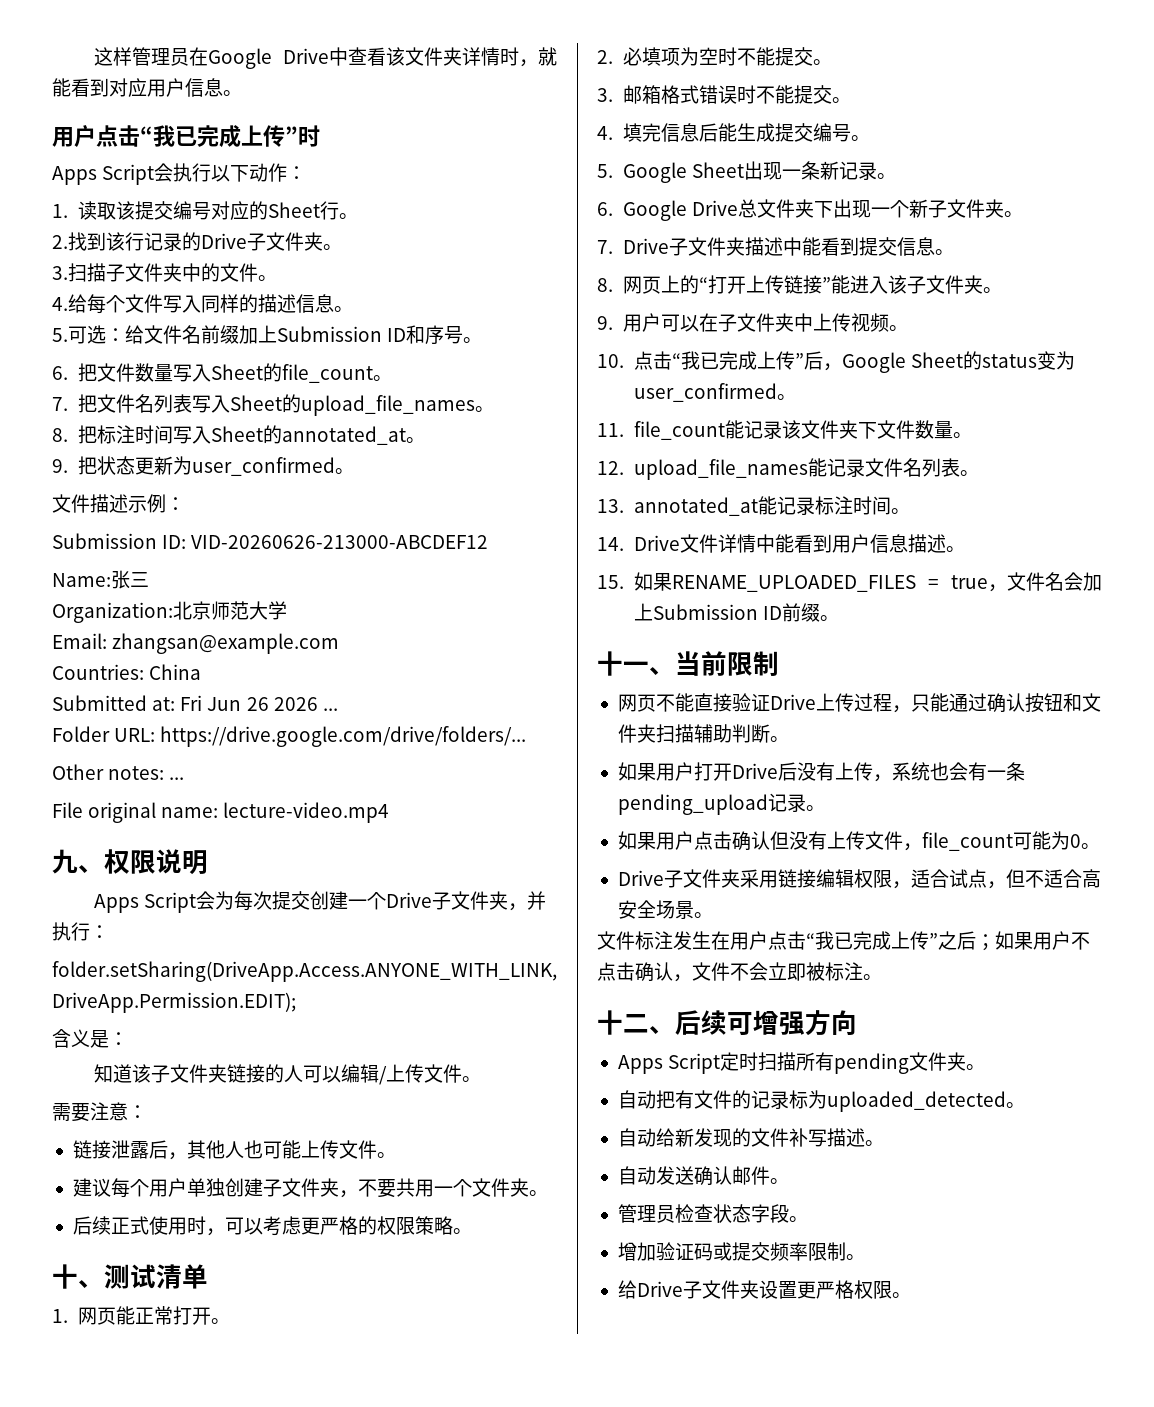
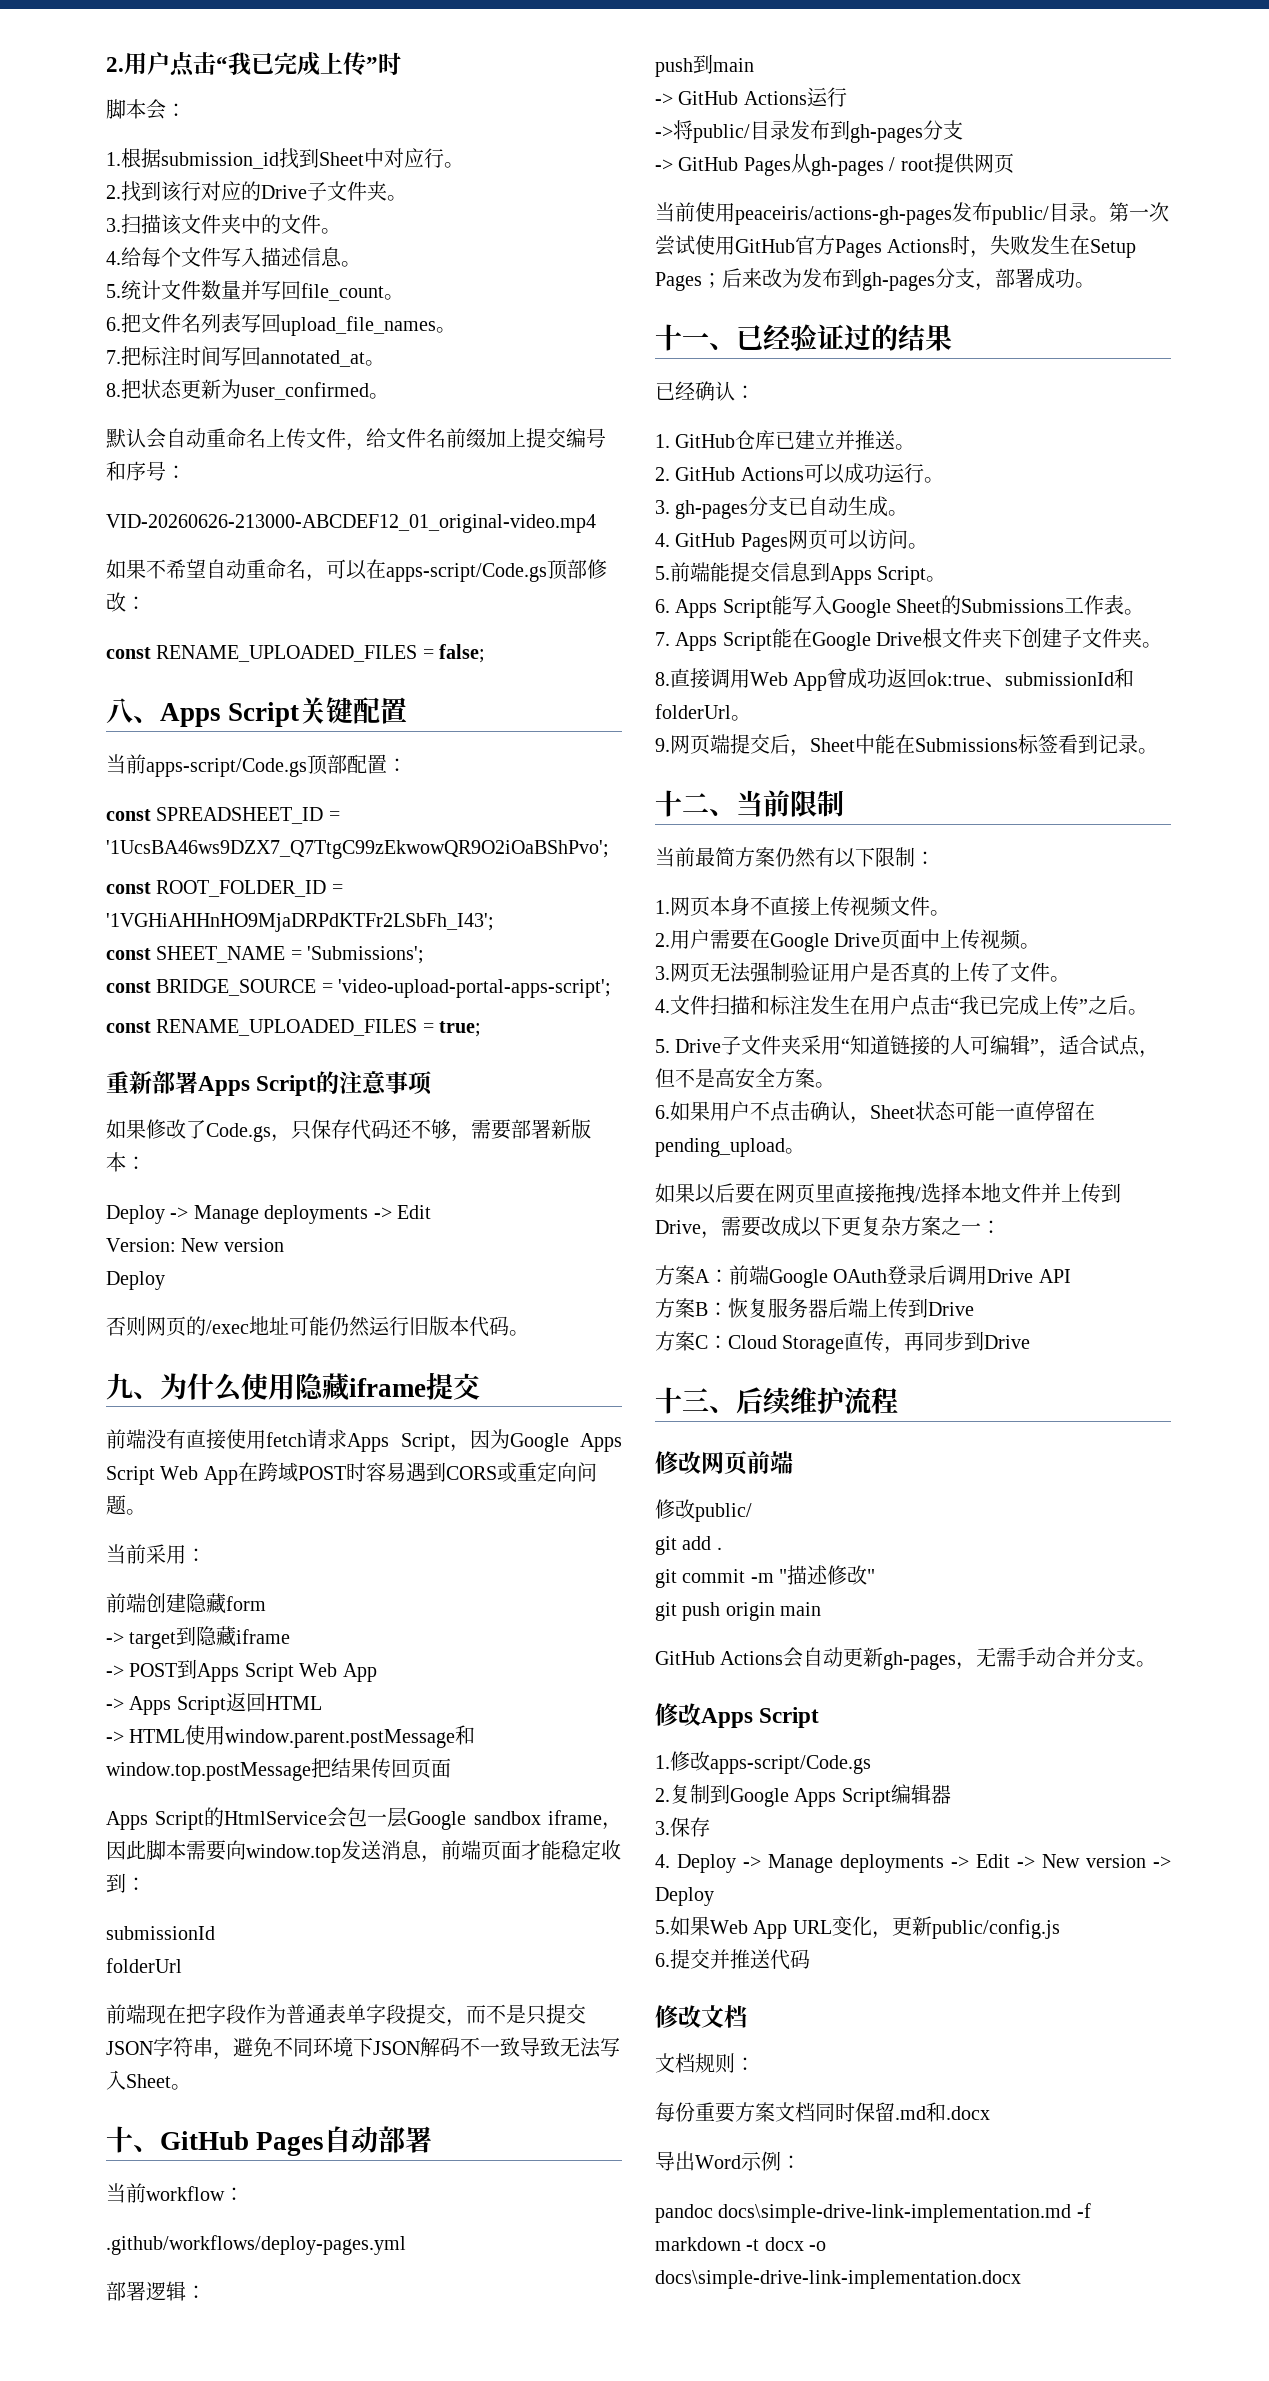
- 这样管理员在Google Drive中查看该文件夹详情时，就能看到对应用户信息。
- 用户点击“我已完成上传”时
+ 2.用户点击“我已完成上传”时
- Apps Script会执行以下动作：
- 1.读取该提交编号对应的Sheet行。
+ 脚本会：
+ 1.根据submission_id找到Sheet中对应行。
- 2.找到该行记录的Drive子文件夹。
+ 2.找到该行对应的Drive子文件夹。
- 3.扫描子文件夹中的文件。
+ 3.扫描该文件夹中的文件。
- 4.给每个文件写入同样的描述信息。
+ 4.给每个文件写入描述信息。
- 5.可选：给文件名前缀加上Submission ID和序号。
- 6.把文件数量写入Sheet的file_count。
+ 5.统计文件数量并写回file_count。
- 7.把文件名列表写入Sheet的upload_file_names。
+ 6.把文件名列表写回upload_file_names。
- 8.把标注时间写入Sheet的annotated_at。
+ 7.把标注时间写回annotated_at。
- 9.把状态更新为user_confirmed。
+ 8.把状态更新为user_confirmed。
- 文件描述示例：
- Submission ID: VID-20260626-213000-ABCDEF12
- Name:张三
- Organization:北京师范大学
- Email: zhangsan@example.com
- Countries: China
- Submitted at: Fri Jun 26 2026 ...
- Folder URL: https://drive.google.com/drive/folders/...
- Other notes: ...
- File original name: lecture-video.mp4
- 九、权限说明
- Apps Script会为每次提交创建一个Drive子文件夹，并执行：
- folder.setSharing(DriveApp.Access.ANYONE_WITH_LINK, DriveApp.Permission.EDIT);
- 含义是：
- 知道该子文件夹链接的人可以编辑/上传文件。
- 需要注意：
- 链接泄露后，其他人也可能上传文件。
- 建议每个用户单独创建子文件夹，不要共用一个文件夹。
- 后续正式使用时，可以考虑更严格的权限策略。
- 十、测试清单
- 1.网页能正常打开。
- 2.必填项为空时不能提交。
- 3.邮箱格式错误时不能提交。
- 4.填完信息后能生成提交编号。
- 5. Google Sheet出现一条新记录。
- 6. Google Drive总文件夹下出现一个新子文件夹。
- 7. Drive子文件夹描述中能看到提交信息。
- 8.网页上的“打开上传链接”能进入该子文件夹。
- 9.用户可以在子文件夹中上传视频。
- 10.点击“我已完成上传”后，Google Sheet的status变为user_confirmed。
- 11. file_count能记录该文件夹下文件数量。
- 12. upload_file_names能记录文件名列表。
- 13. annotated_at能记录标注时间。
- 14. Drive文件详情中能看到用户信息描述。
- 15.如果RENAME_UPLOADED_FILES = true，文件名会加上Submission ID前缀。
- 十一、当前限制
- 网页不能直接验证Drive上传过程，只能通过确认按钮和文件夹扫描辅助判断。
- 如果用户打开Drive后没有上传，系统也会有一条pending_upload记录。
- 如果用户点击确认但没有上传文件，file_count可能为0。
- Drive子文件夹采用链接编辑权限，适合试点，但不适合高安全场景。
- 文件标注发生在用户点击“我已完成上传”之后；如果用户不点击确认，文件不会立即被标注。
- 十二、后续可增强方向
- Apps Script定时扫描所有pending文件夹。
- 自动把有文件的记录标为uploaded_detected。
- 自动给新发现的文件补写描述。
- 自动发送确认邮件。
- 管理员检查状态字段。
- 增加验证码或提交频率限制。
- 给Drive子文件夹设置更严格权限。
+ 默认会自动重命名上传文件，给文件名前缀加上提交编号和序号：
+ VID-20260626-213000-ABCDEF12_01_original-video.mp4
+ 如果不希望自动重命名，可以在apps-script/Code.gs顶部修改：
+ const RENAME_UPLOADED_FILES = false;
+ 八、Apps Script关键配置
+ 当前apps-script/Code.gs顶部配置：
+ const SPREADSHEET_ID = '1UcsBA46ws9DZX7_Q7TtgC99zEkwowQR9O2iOaBShPvo';
+ const ROOT_FOLDER_ID = '1VGHiAHHnHO9MjaDRPdKTFr2LSbFh_I43';
+ const SHEET_NAME = 'Submissions';
+ const BRIDGE_SOURCE = 'video-upload-portal-apps-script';
+ const RENAME_UPLOADED_FILES = true;
+ 重新部署Apps Script的注意事项
+ 如果修改了Code.gs，只保存代码还不够，需要部署新版本：
+ Deploy -> Manage deployments -> Edit
+ Version: New version
+ Deploy
+ 否则网页的/exec地址可能仍然运行旧版本代码。
+ 九、为什么使用隐藏iframe提交
+ 前端没有直接使用fetch请求Apps Script，因为Google Apps Script Web App在跨域POST时容易遇到CORS或重定向问题。
+ 当前采用：
+ 前端创建隐藏form
+ -> target到隐藏iframe
+ -> POST到Apps Script Web App
+ -> Apps Script返回HTML
+ -> HTML使用window.parent.postMessage和window.top.postMessage把结果传回页面
+ Apps Script的HtmlService会包一层Google sandbox iframe，因此脚本需要向window.top发送消息，前端页面才能稳定收到：
+ submissionId
+ folderUrl
+ 前端现在把字段作为普通表单字段提交，而不是只提交JSON字符串，避免不同环境下JSON解码不一致导致无法写入Sheet。
+ 十、GitHub Pages自动部署
+ 当前workflow：
+ .github/workflows/deploy-pages.yml
+ 部署逻辑：
+ push到main
+ -> GitHub Actions运行
+ ->将public/目录发布到gh-pages分支
+ -> GitHub Pages从gh-pages / root提供网页
+ 当前使用peaceiris/actions-gh-pages发布public/目录。第一次尝试使用GitHub官方Pages Actions时，失败发生在Setup Pages；后来改为发布到gh-pages分支，部署成功。
+ 十一、已经验证过的结果
+ 已经确认：
+ 1. GitHub仓库已建立并推送。
+ 2. GitHub Actions可以成功运行。
+ 3. gh-pages分支已自动生成。
+ 4. GitHub Pages网页可以访问。
+ 5.前端能提交信息到Apps Script。
+ 6. Apps Script能写入Google Sheet的Submissions工作表。
+ 7. Apps Script能在Google Drive根文件夹下创建子文件夹。
+ 8.直接调用Web App曾成功返回ok:true、submissionId和folderUrl。
+ 9.网页端提交后，Sheet中能在Submissions标签看到记录。
+ 十二、当前限制
+ 当前最简方案仍然有以下限制：
+ 1.网页本身不直接上传视频文件。
+ 2.用户需要在Google Drive页面中上传视频。
+ 3.网页无法强制验证用户是否真的上传了文件。
+ 4.文件扫描和标注发生在用户点击“我已完成上传”之后。
+ 5. Drive子文件夹采用“知道链接的人可编辑”，适合试点，但不是高安全方案。
+ 6.如果用户不点击确认，Sheet状态可能一直停留在pending_upload。
+ 如果以后要在网页里直接拖拽/选择本地文件并上传到Drive，需要改成以下更复杂方案之一：
+ 方案A：前端Google OAuth登录后调用Drive API
+ 方案B：恢复服务器后端上传到Drive
+ 方案C：Cloud Storage直传，再同步到Drive
+ 十三、后续维护流程
+ 修改网页前端
+ 修改public/
+ git add .
+ git commit -m "描述修改"
+ git push origin main
+ GitHub Actions会自动更新gh-pages，无需手动合并分支。
+ 修改Apps Script
+ 1.修改apps-script/Code.gs
+ 2.复制到Google Apps Script编辑器
+ 3.保存
+ 4. Deploy -> Manage deployments -> Edit -> New version -> Deploy
+ 5.如果Web App URL变化，更新public/config.js
+ 6.提交并推送代码
+ 修改文档
+ 文档规则：
+ 每份重要方案文档同时保留.md和.docx
+ 导出Word示例：
+ pandoc docs\simple-drive-link-implementation.md -f markdown -t docx -o docs\simple-drive-link-implementation.docx

